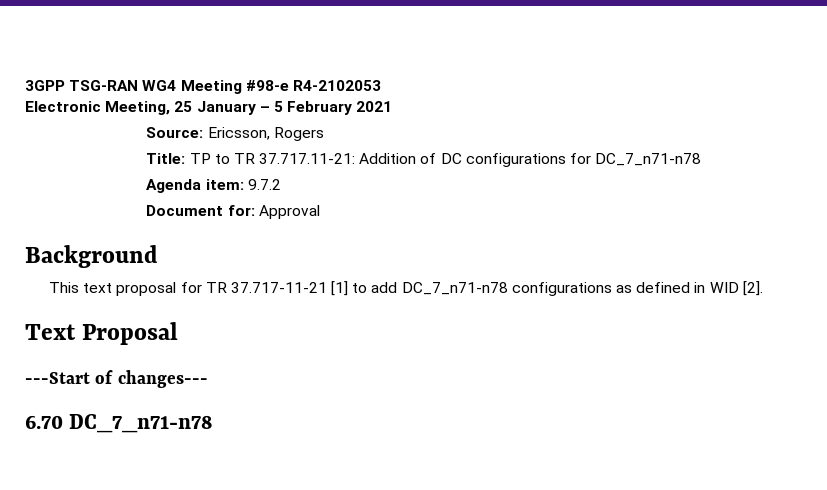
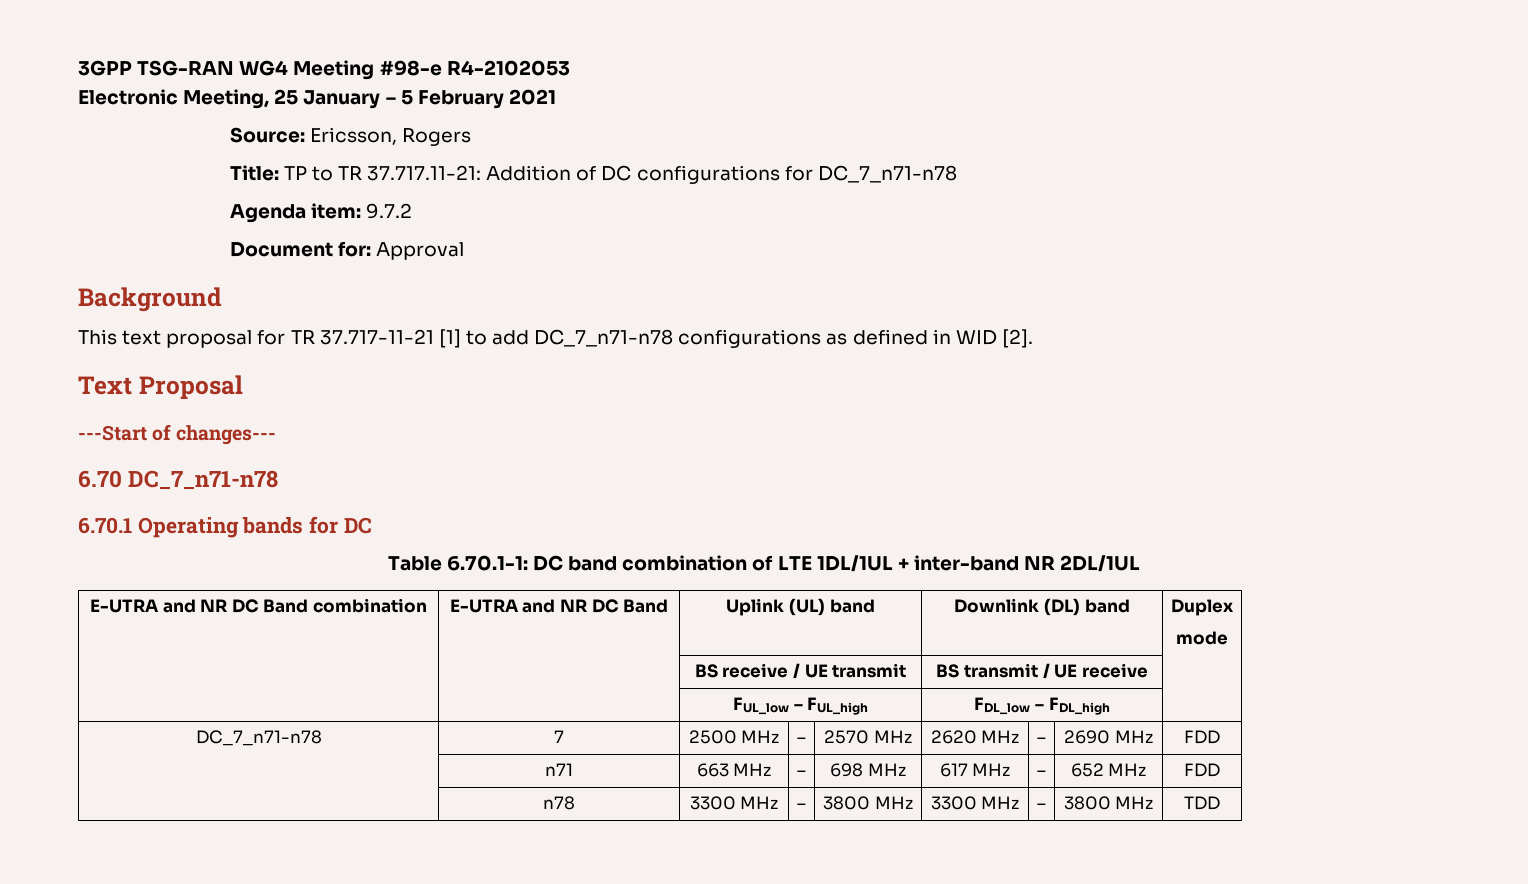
+ 6.70.1 Operating bands for DC
+ Table 6.70.1-1: DC band combination of LTE 1DL/1UL + inter-band NR 2DL/1UL
+ E-UTRA and NR DC Band combination | E-UTRA and NR DC Band | Uplink (UL) band | Downlink (DL) band | Duplex
+ mode
+ | | BS receive / UE transmit | BS transmit / UE receive |
+ | | FUL_low – FUL_high | FDL_low – FDL_high |
+ DC_7_n71-n78 | 7 | 2500 MHz | – | 2570 MHz | 2620 MHz | – | 2690 MHz | FDD
+ | n71 | 663 MHz | – | 698 MHz | 617 MHz | – | 652 MHz | FDD
+ | n78 | 3300 MHz | – | 3800 MHz | 3300 MHz | – | 3800 MHz | TDD

